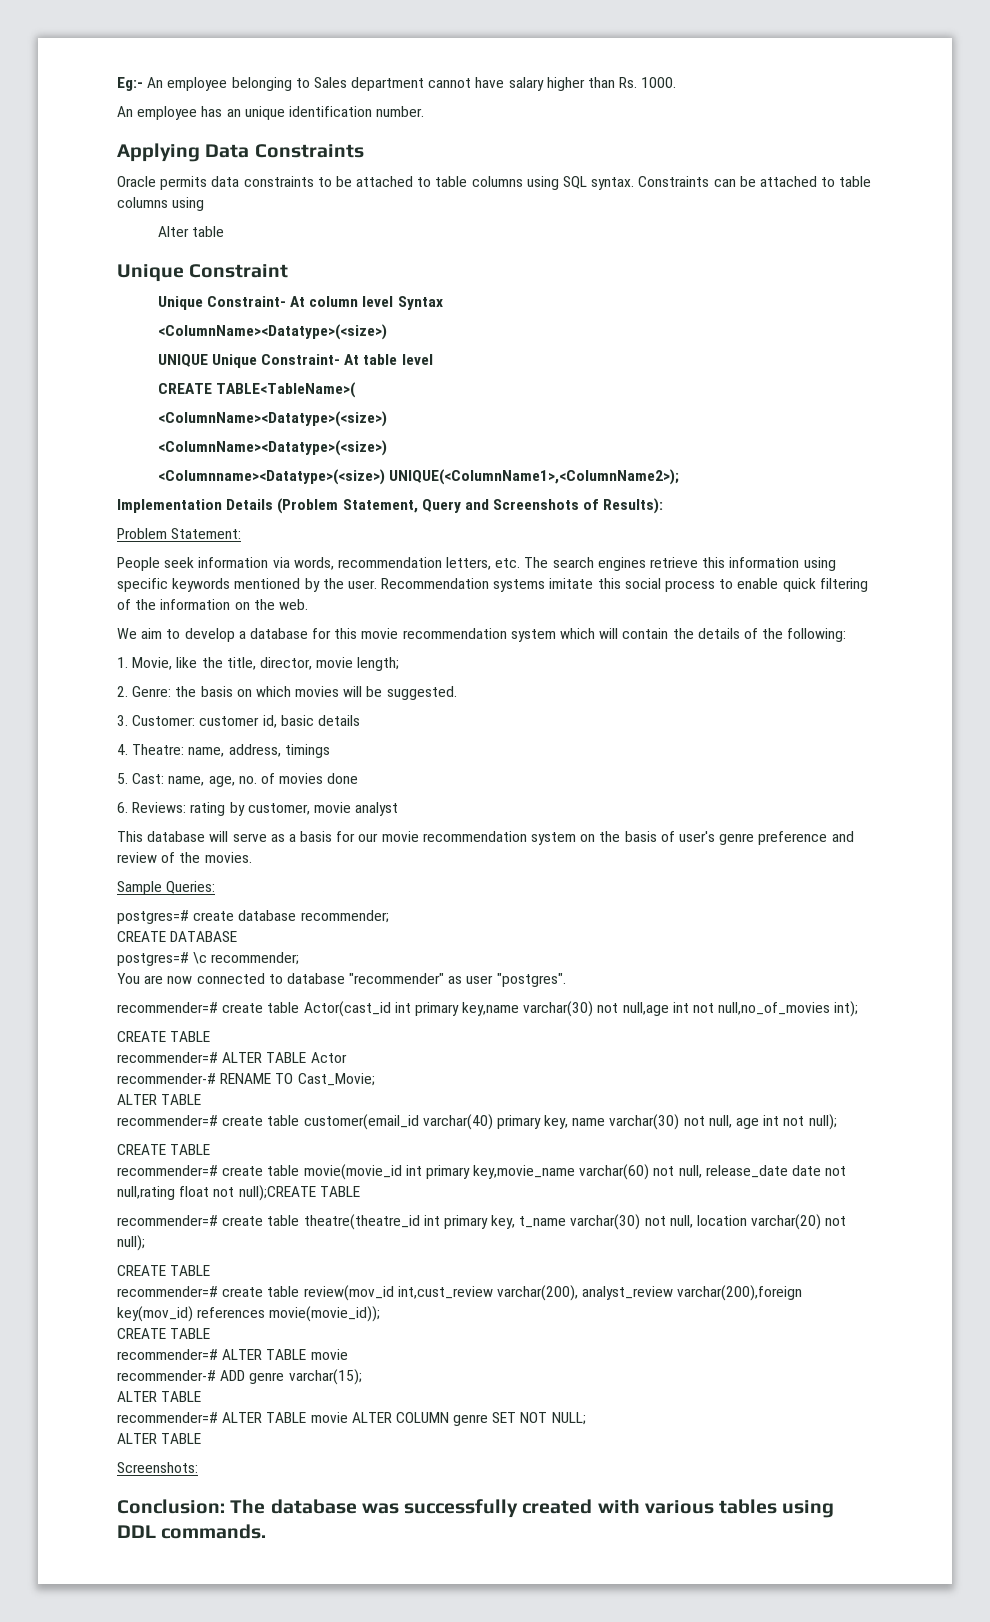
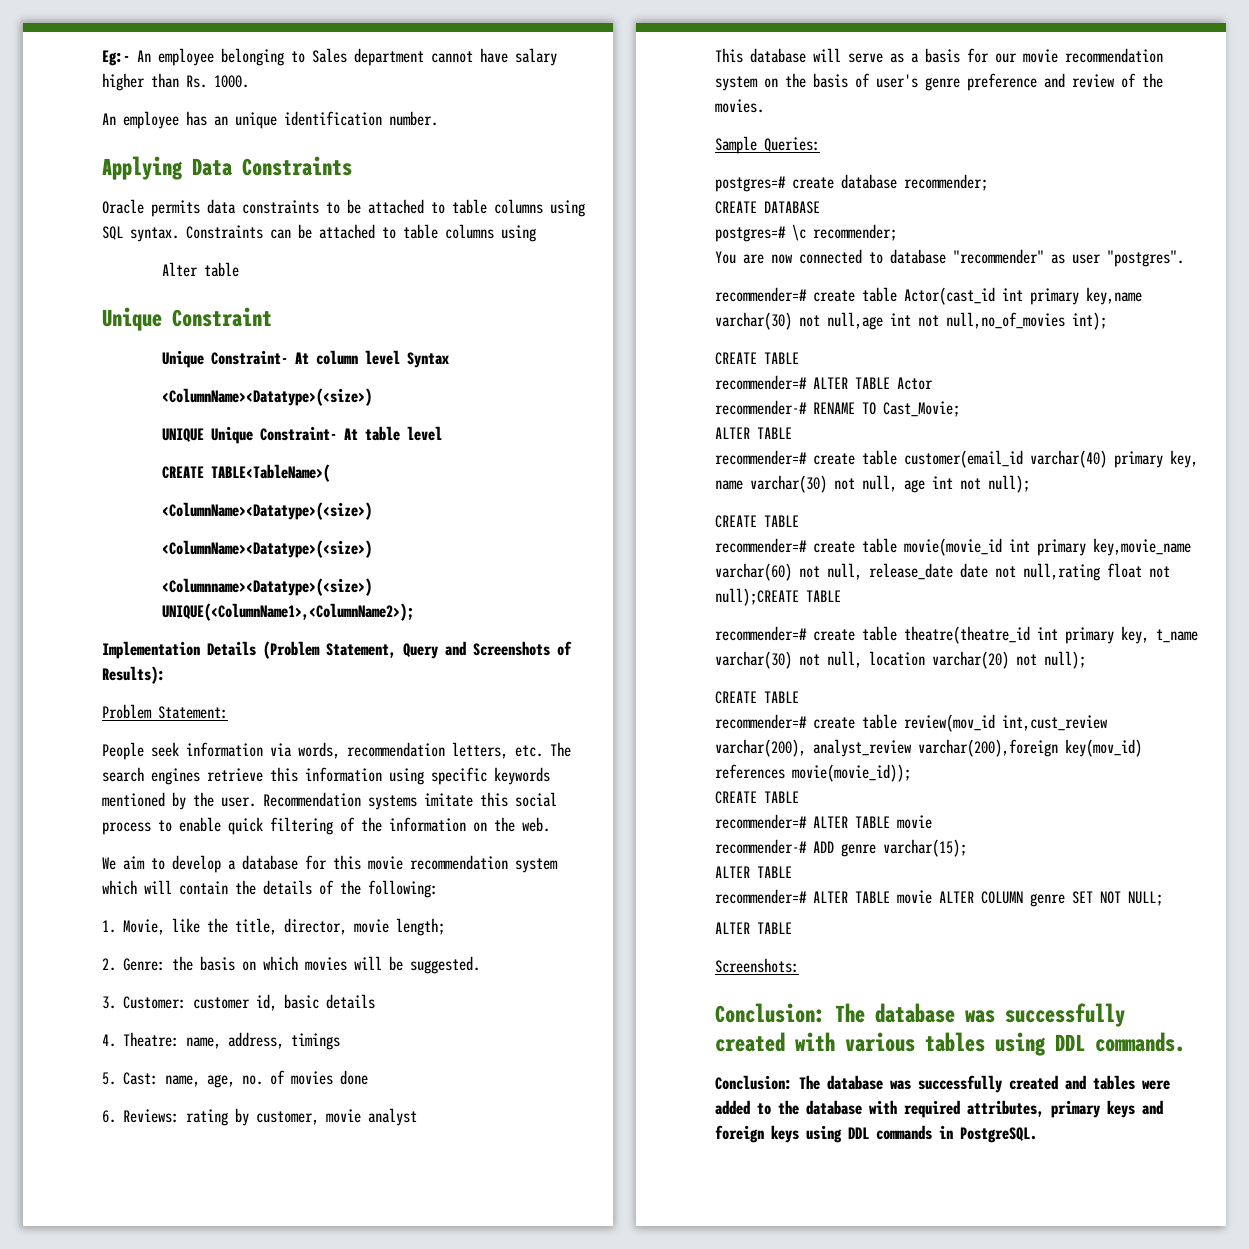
+ Conclusion: The database was successfully created and tables were added to the database with required attributes, primary keys and foreign keys using DDL commands in PostgreSQL.

